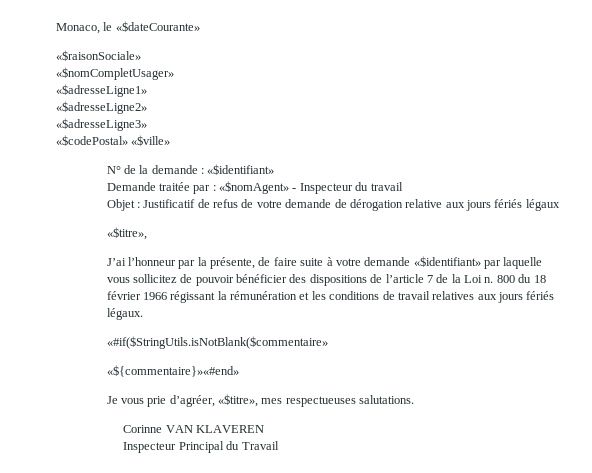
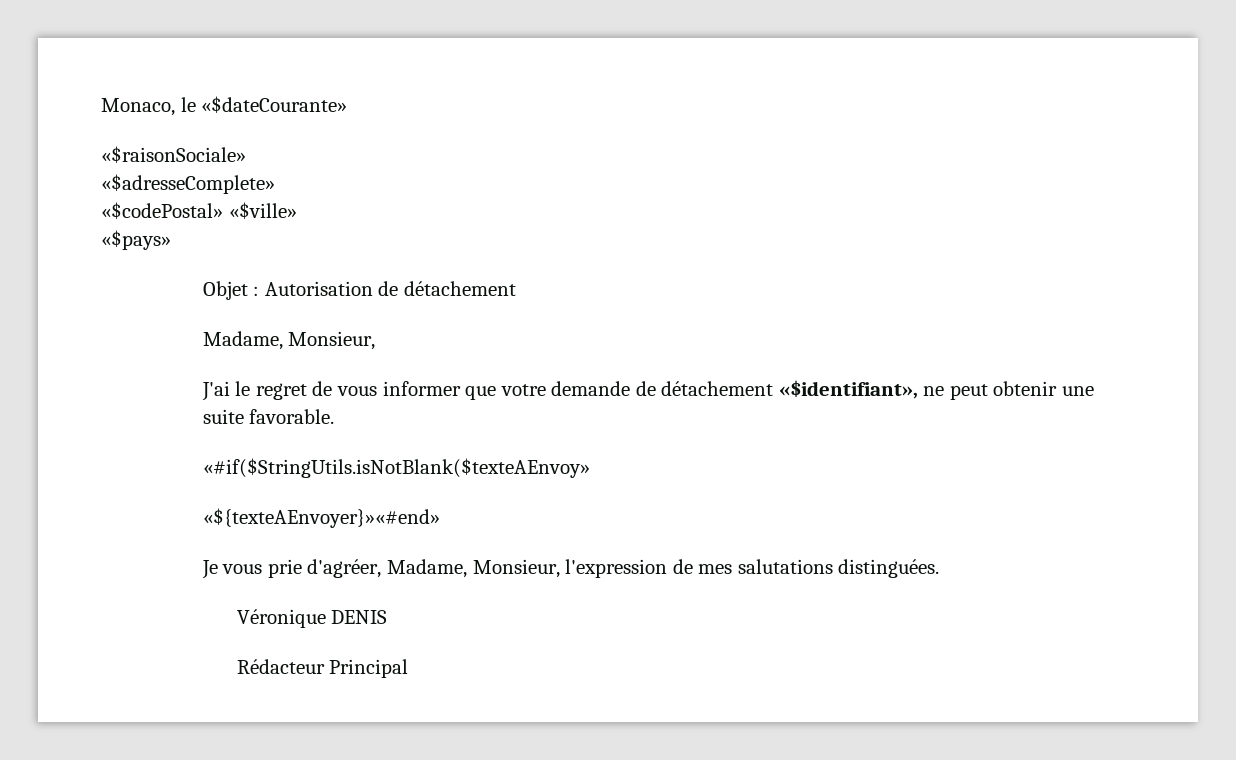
- «$nomCompletUsager»
- «$adresseLigne1»
- «$adresseLigne2»
- «$adresseLigne3»
+ «$adresseComplete»
  «$codePostal» «$ville»
- N° de la demande : «$identifiant»
- Demande traitée par : «$nomAgent» - Inspecteur du travail
- Objet : Justificatif de refus de votre demande de dérogation relative aux jours fériés légaux
- «$titre»,
- J’ai l’honneur par la présente, de faire suite à votre demande «$identifiant» par laquelle vous sollicitez de pouvoir bénéficier des dispositions de l’article 7 de la Loi n. 800 du 18 février 1966 régissant la rémunération et les conditions de travail relatives aux jours fériés légaux.
- «#if($StringUtils.isNotBlank($commentaire»
- «${commentaire}»«#end»
- Je vous prie d’agréer, «$titre», mes respectueuses salutations.
- Corinne VAN KLAVEREN
- Inspecteur Principal du Travail
+ «$pays»
+ Objet : Autorisation de détachement
+ Madame, Monsieur,
+ J'ai le regret de vous informer que votre demande de détachement «$identifiant», ne peut obtenir une suite favorable.
+ «#if($StringUtils.isNotBlank($texteAEnvoy»
+ «${texteAEnvoyer}»«#end»
+ Je vous prie d'agréer, Madame, Monsieur, l'expression de mes salutations distinguées.
+ Véronique DENIS
+ Rédacteur Principal

